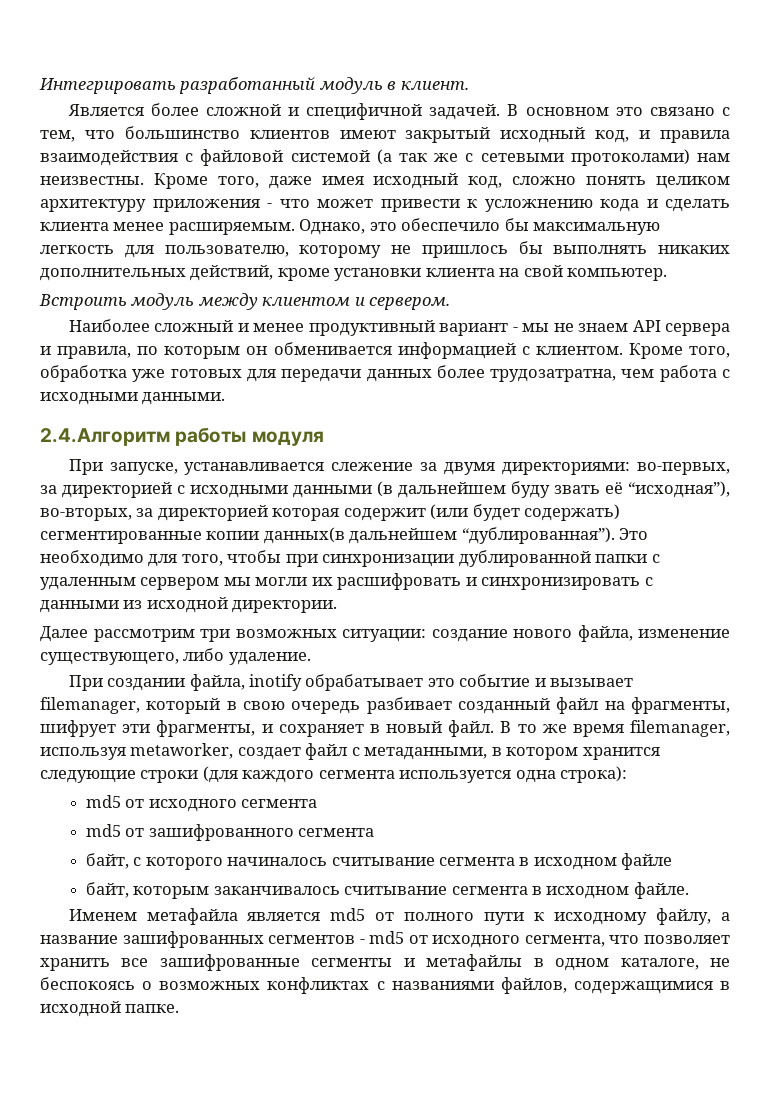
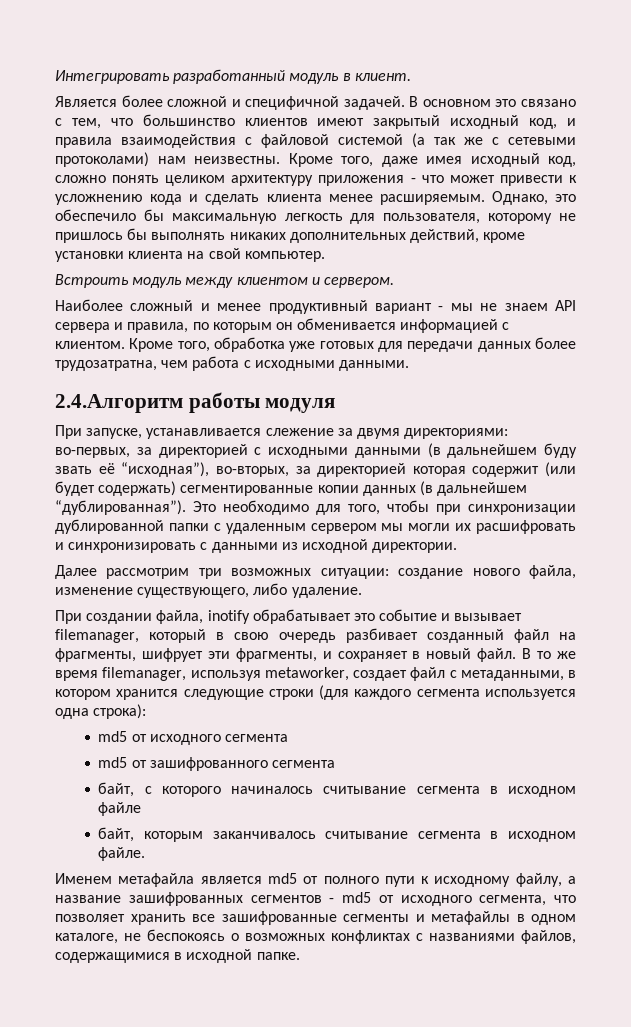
- Однако, это обеспечило бы максимальную легкость для пользователю, которому не пришлось бы выполнять никаких дополнительных действий, кроме установки клиента на свой компьютер.
+ Однако, это обеспечило бы максимальную легкость для пользователя, которому не пришлось бы выполнять никаких дополнительных действий, кроме установки клиента на свой компьютер.
- При запуске, устанавливается слежение за двумя директориями: во-первых, за директорией с исходными данными (в дальнейшем буду звать её “исходная”), во-вторых, за директорией которая содержит (или будет содержать) сегментированные копии данных(в дальнейшем “дублированная”).
+ При запуске, устанавливается слежение за двумя директориями: во-первых, за директорией с исходными данными (в дальнейшем буду звать её “исходная”), во-вторых, за директорией которая содержит (или будет содержать) сегментированные копии данных (в дальнейшем “дублированная”).

